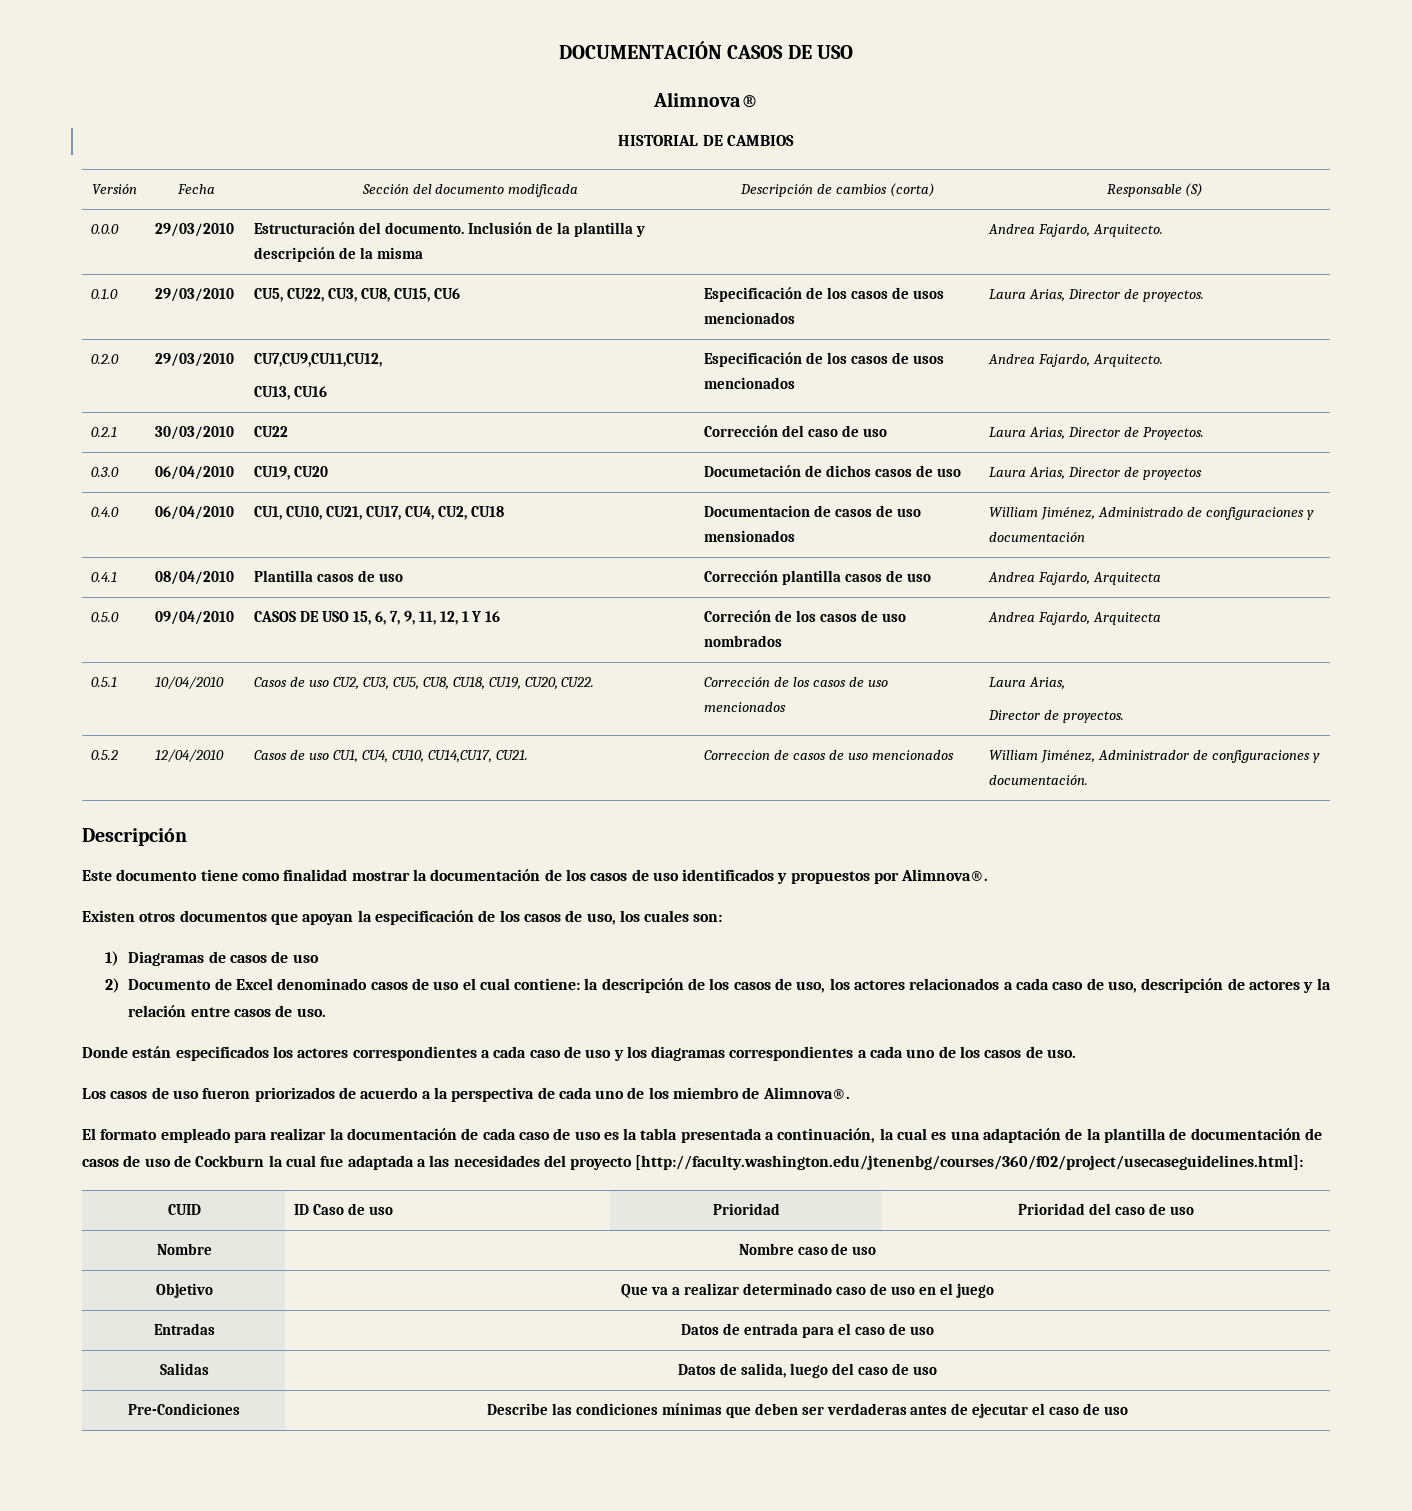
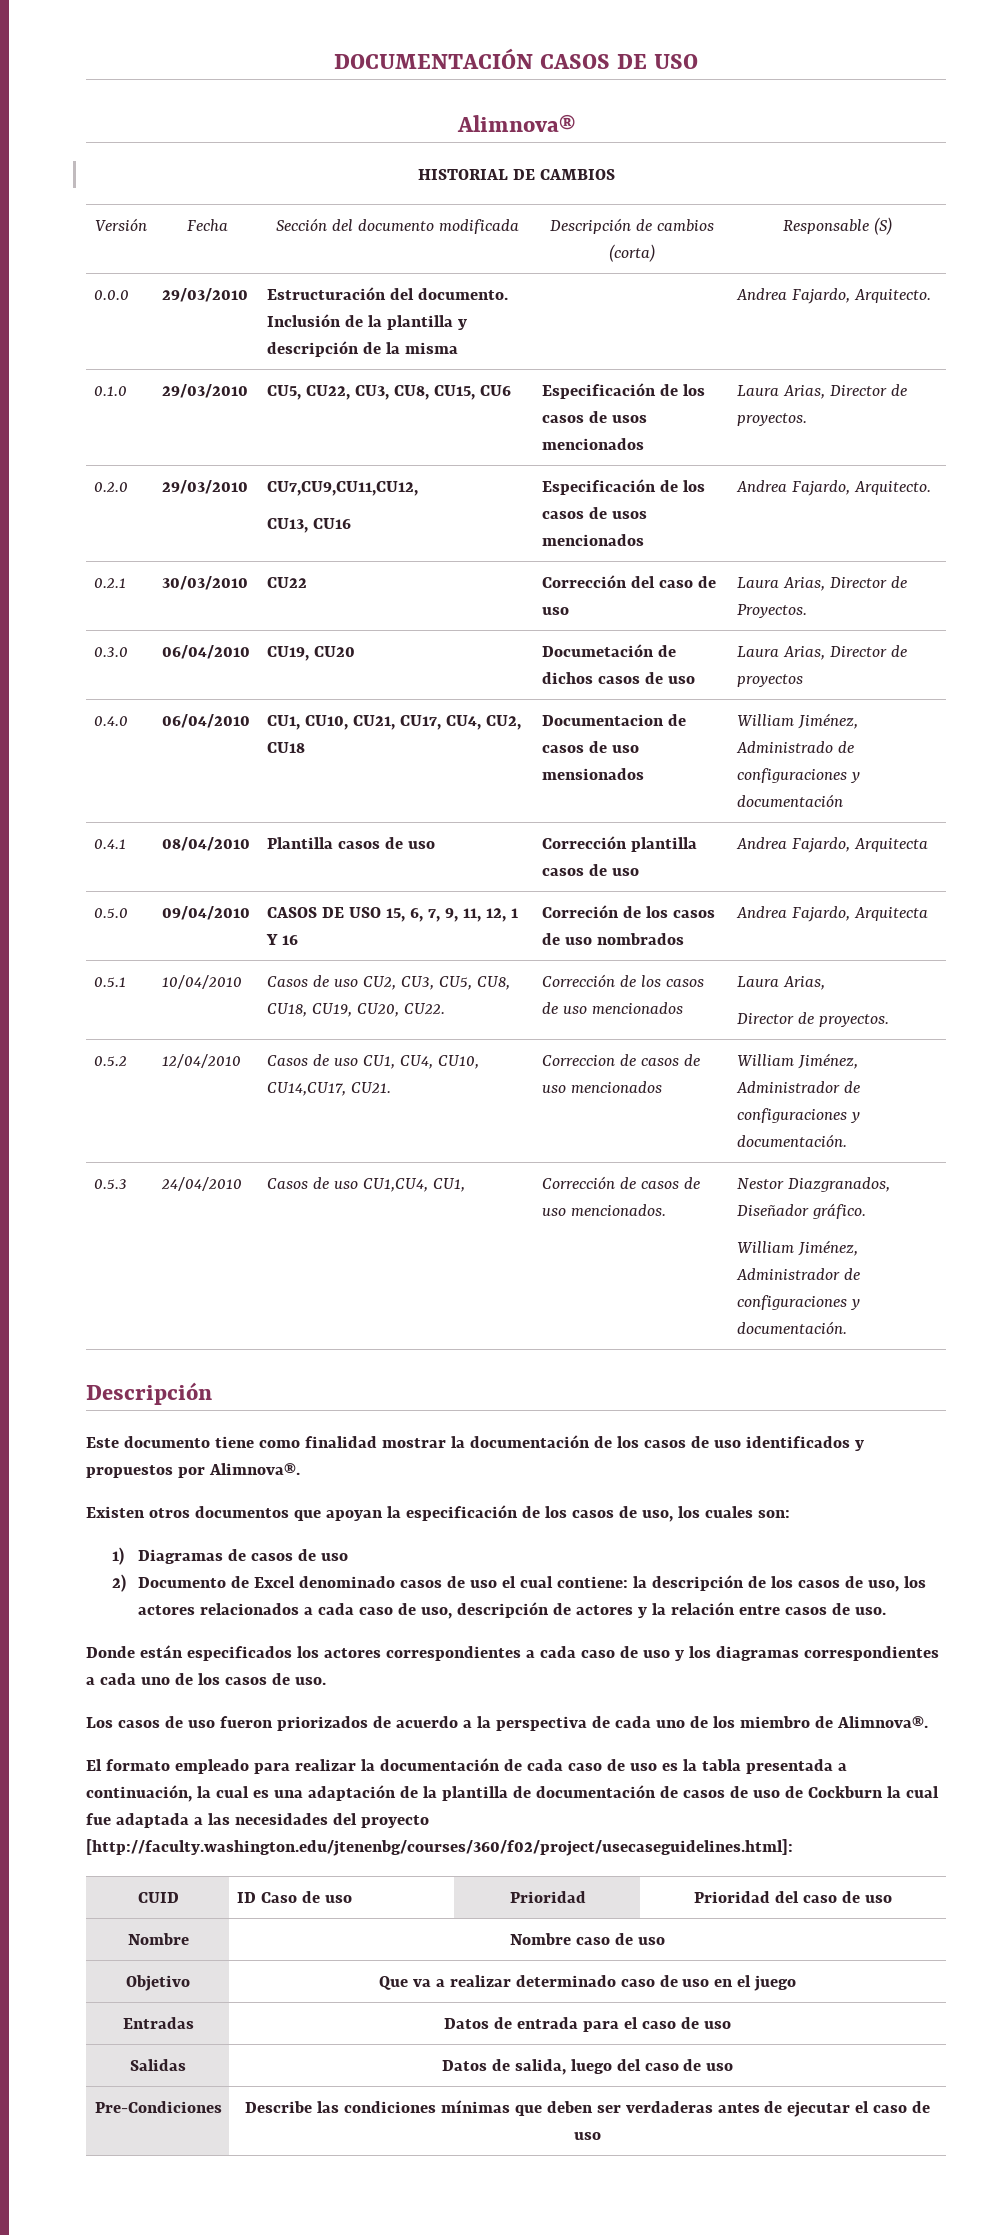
+ 0.5.3 | 24/04/2010 | Casos de uso CU1,CU4, CU1, | Corrección de casos de uso mencionados. | Nestor Diazgranados, Diseñador gráfico.
+ William Jiménez, Administrador de configuraciones y documentación.

